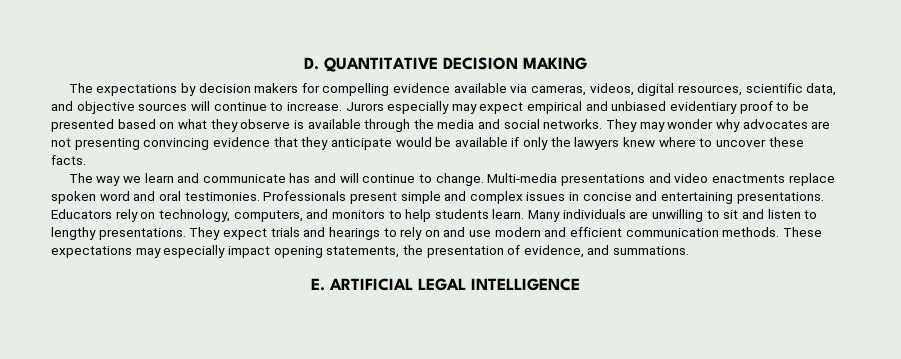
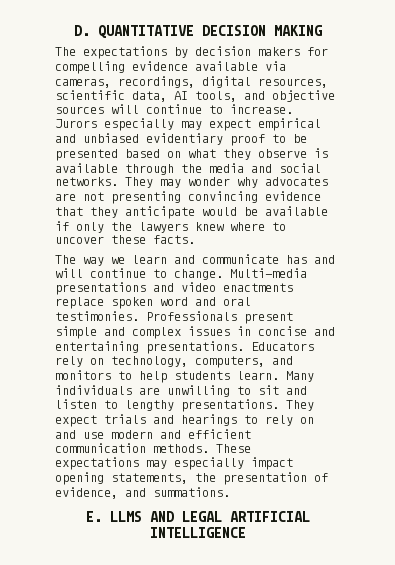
- The expectations by decision makers for compelling evidence available via cameras, videos, digital resources, scientific data, and objective sources will continue to increase.
+ The expectations by decision makers for compelling evidence available via cameras, recordings, digital resources, scientific data, AI tools, and objective sources will continue to increase.
- E. ARTIFICIAL LEGAL INTELLIGENCE
+ E. LLMS AND LEGAL ARTIFICIAL INTELLIGENCE

